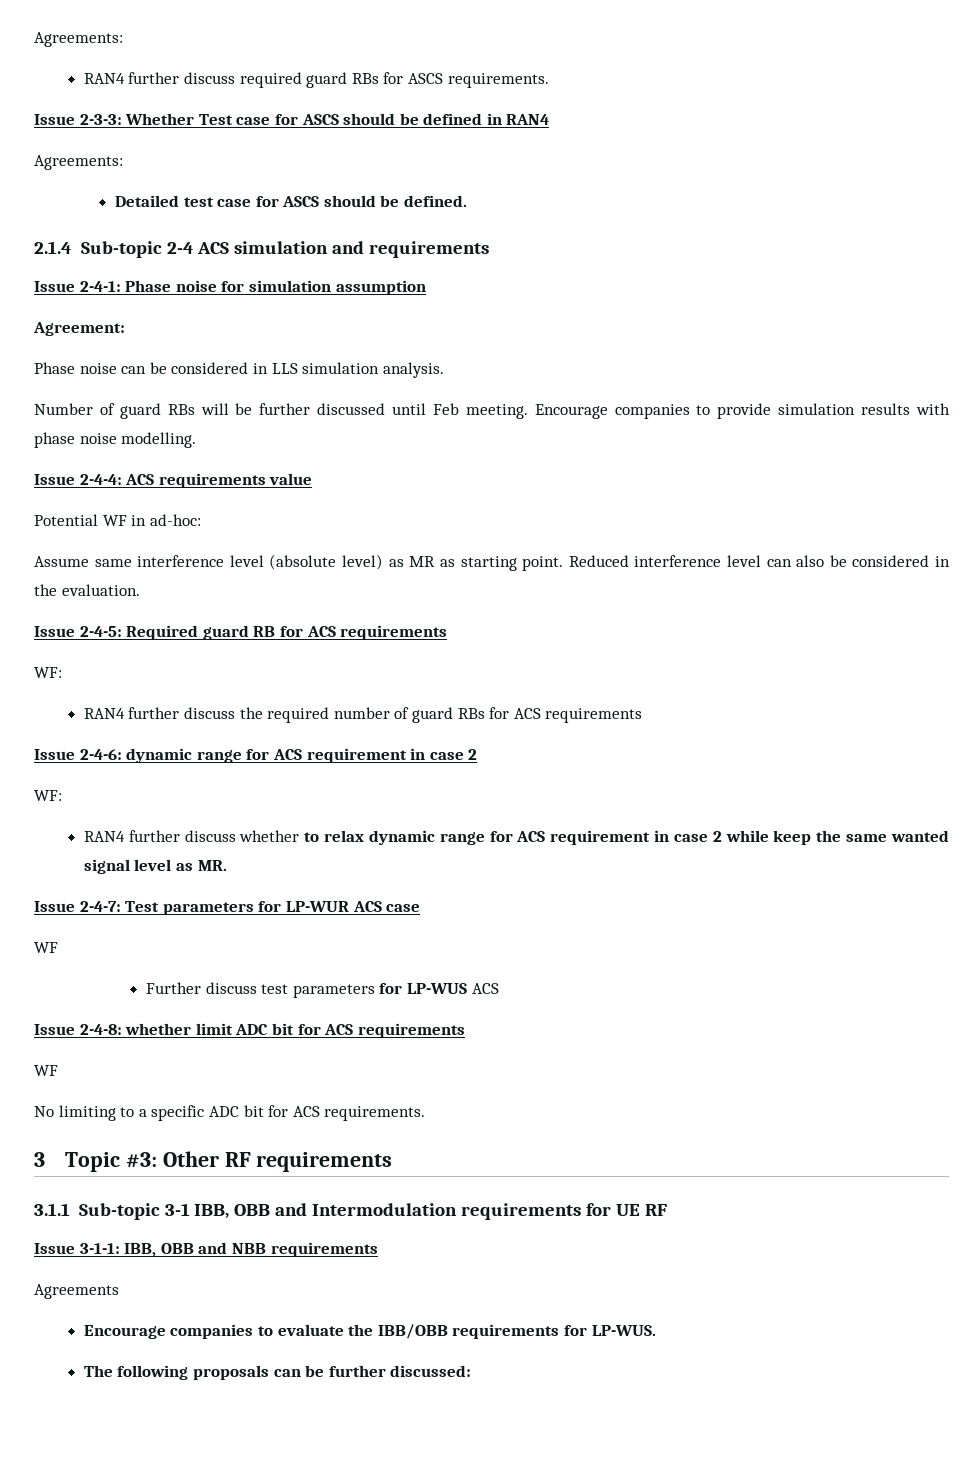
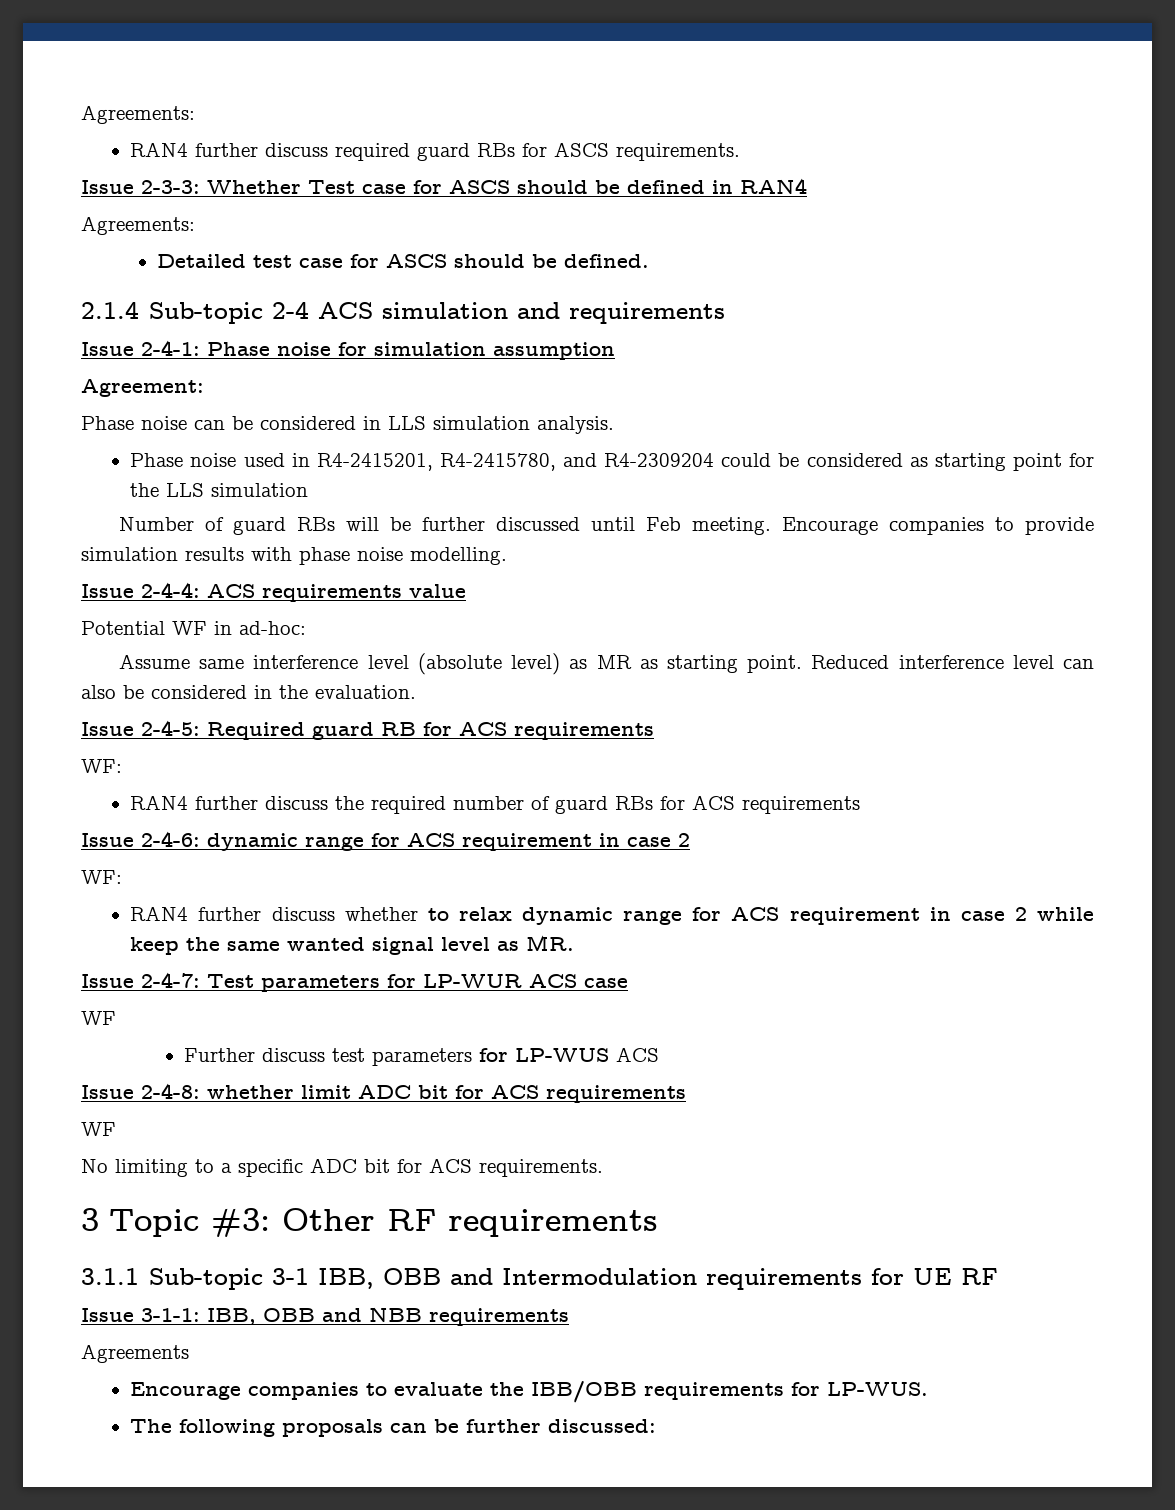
+ Phase noise used in R4-2415201, R4-2415780, and R4-2309204 could be considered as starting point for the LLS simulation

